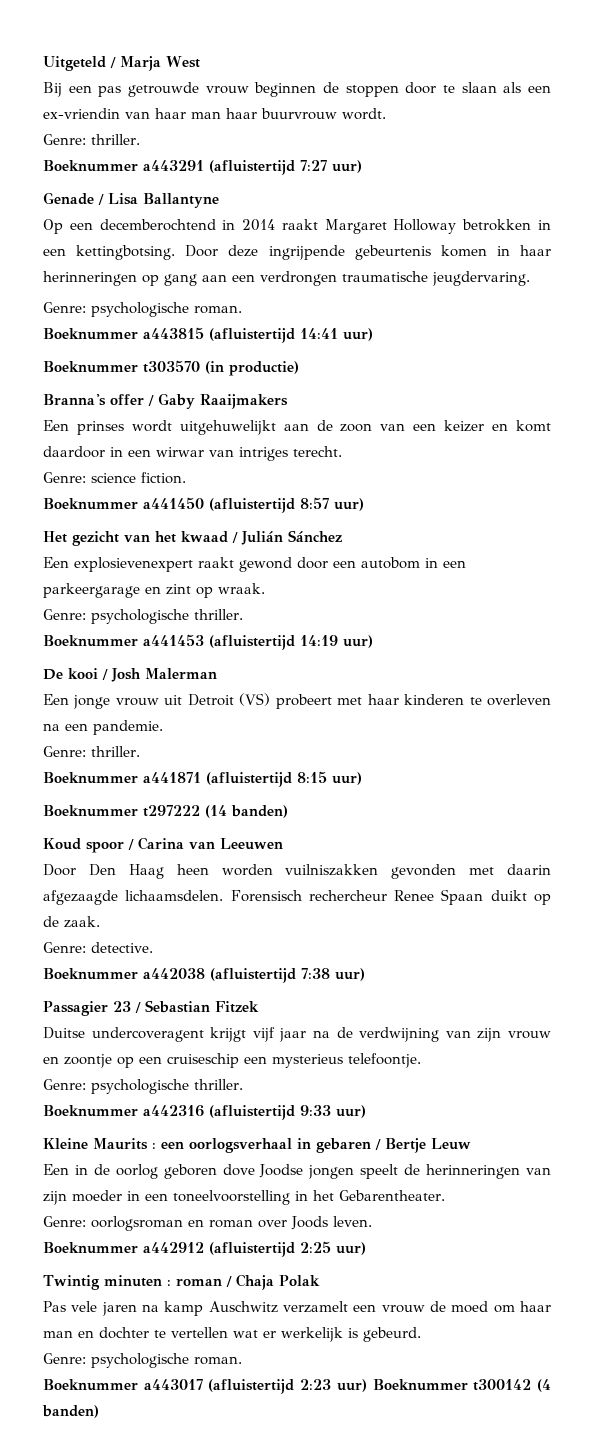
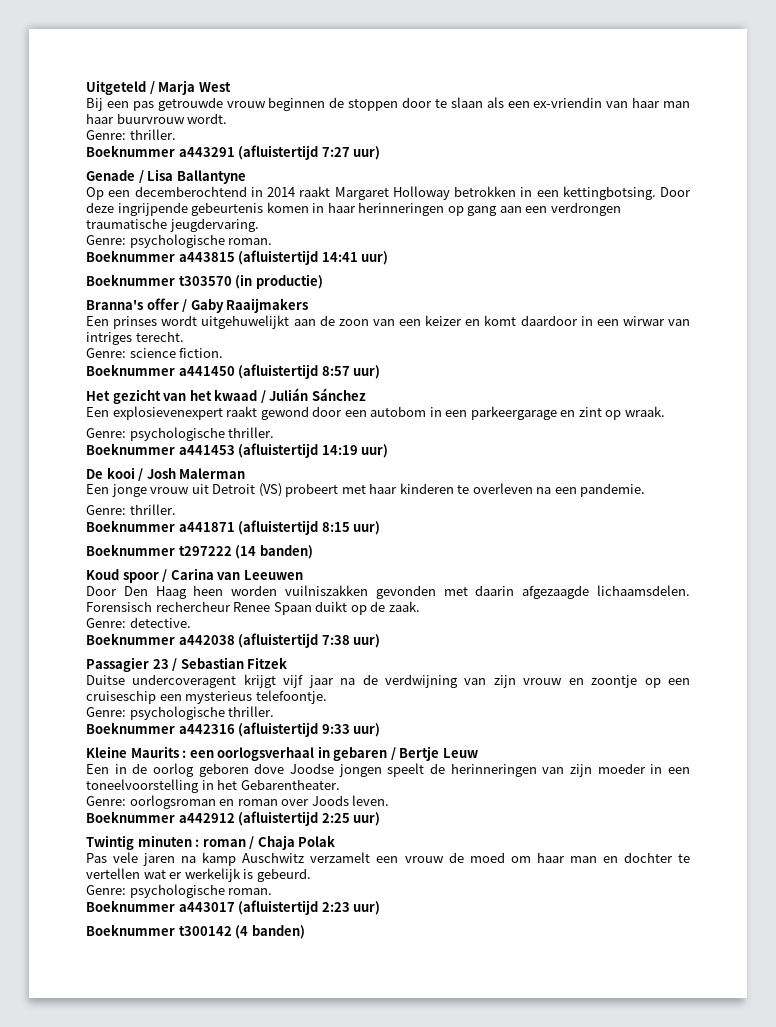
- Boeknummer a443017 (afluistertijd 2:23 uur) Boeknummer t300142 (4 banden)
+ Boeknummer a443017 (afluistertijd 2:23 uur)
+ Boeknummer t300142 (4 banden)

